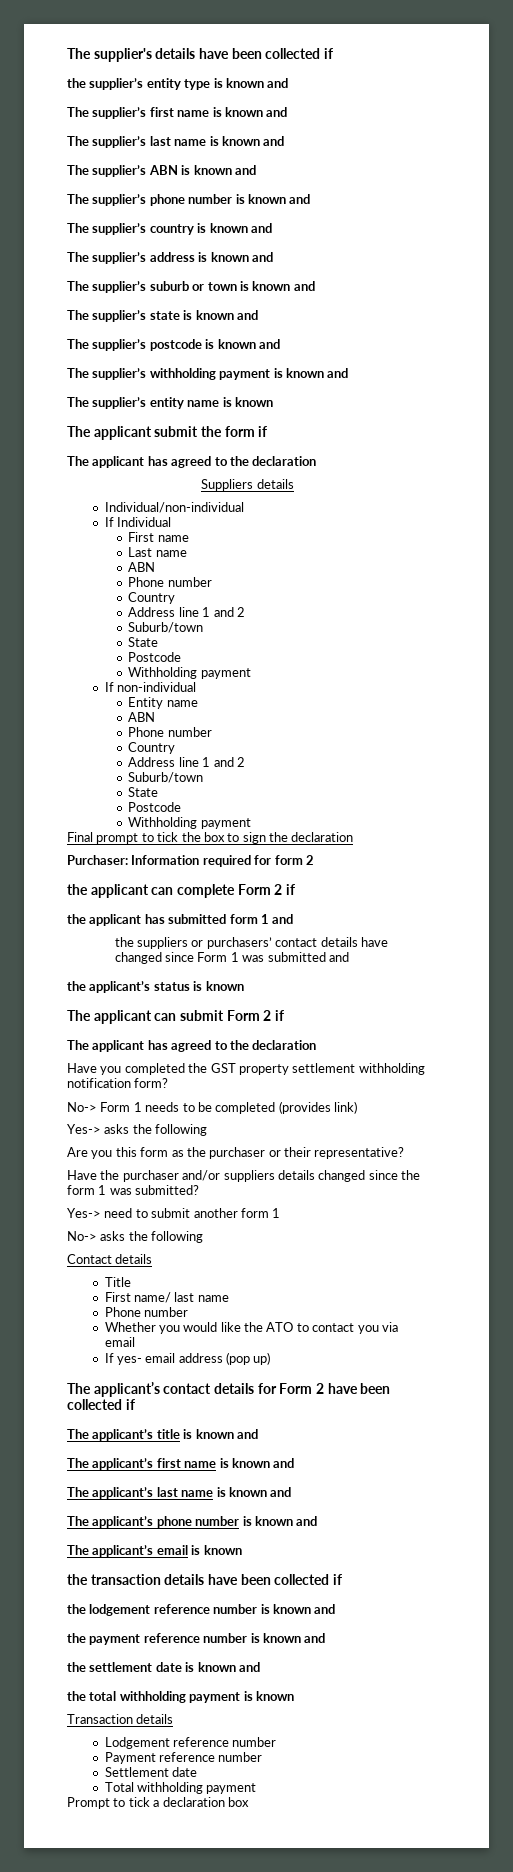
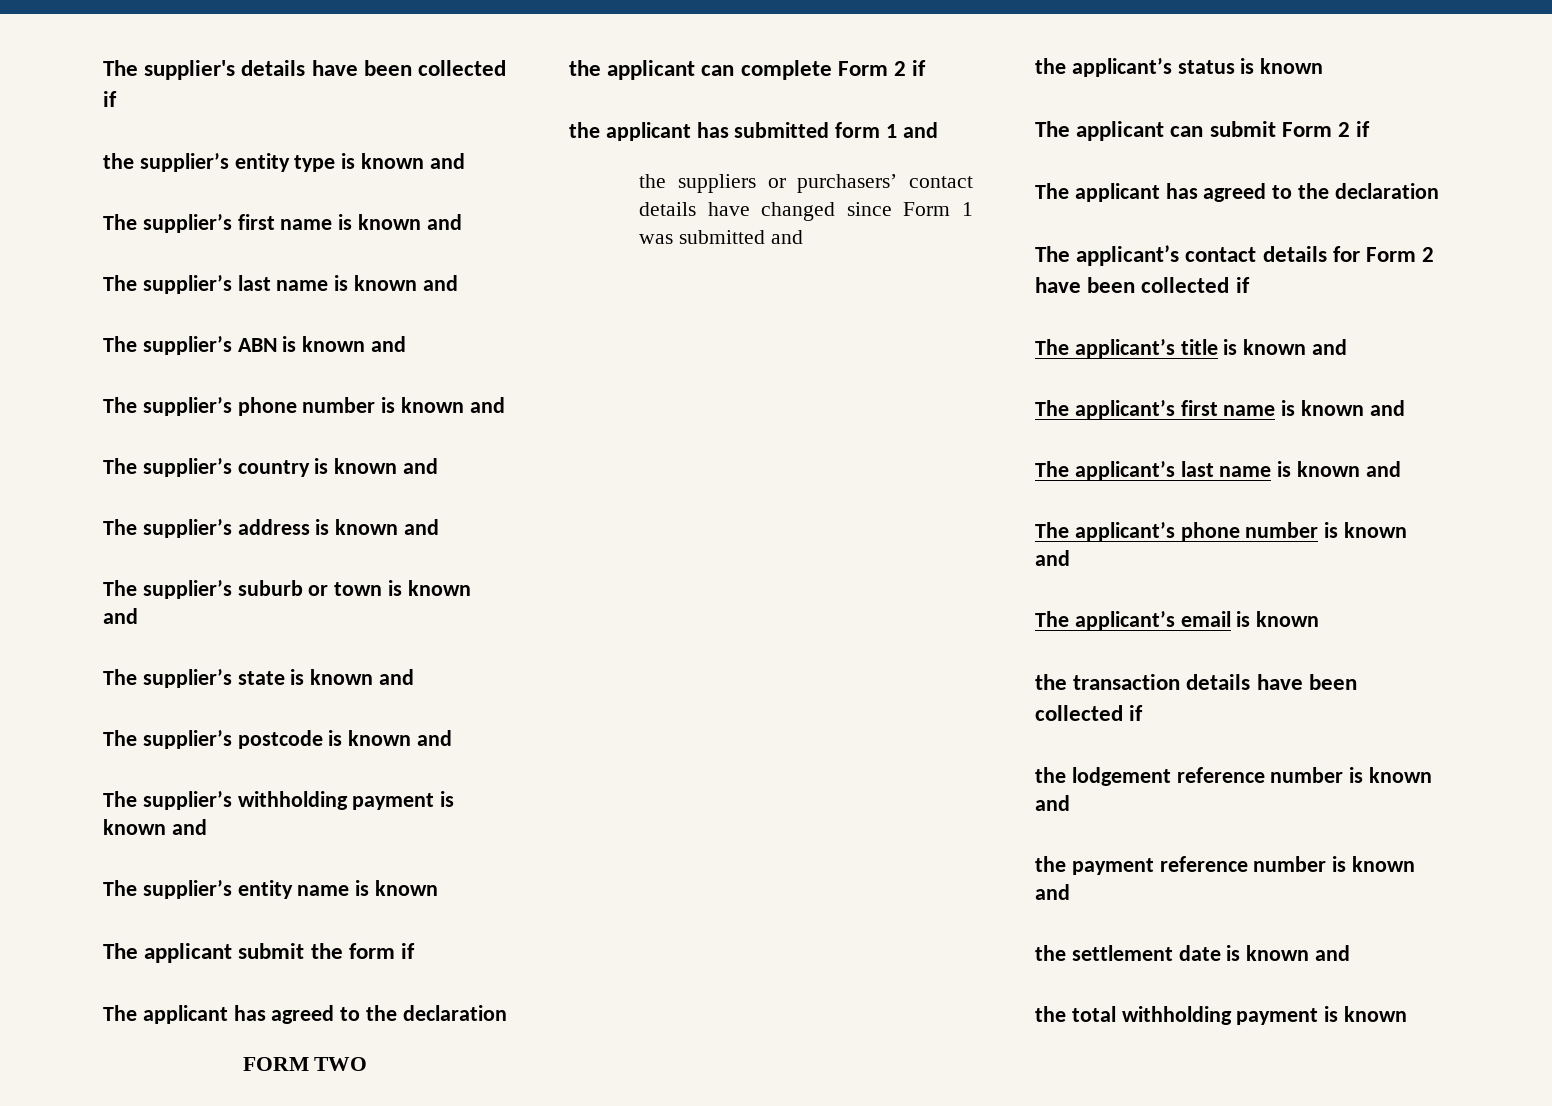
- Suppliers details
- Individual/non-individual
- If Individual
- First name
- Last name
- ABN
- Phone number
- Country
- Address line 1 and 2
- Suburb/town
- State
- Postcode
- Withholding payment
- If non-individual
- Entity name
- ABN
- Phone number
- Country
- Address line 1 and 2
- Suburb/town
- State
- Postcode
- Withholding payment
- Final prompt to tick the box to sign the declaration
- Purchaser: Information required for form 2
+ FORM TWO
- Have you completed the GST property settlement withholding notification form?
- No-> Form 1 needs to be completed (provides link)
- Yes-> asks the following
- Are you this form as the purchaser or their representative?
- Have the purchaser and/or suppliers details changed since the form 1 was submitted?
- Yes-> need to submit another form 1
- No-> asks the following
- Contact details
- Title
- First name/ last name
- Phone number
- Whether you would like the ATO to contact you via email
- If yes- email address (pop up)
- Transaction details
- Lodgement reference number
- Payment reference number
- Settlement date
- Total withholding payment
- Prompt to tick a declaration box

